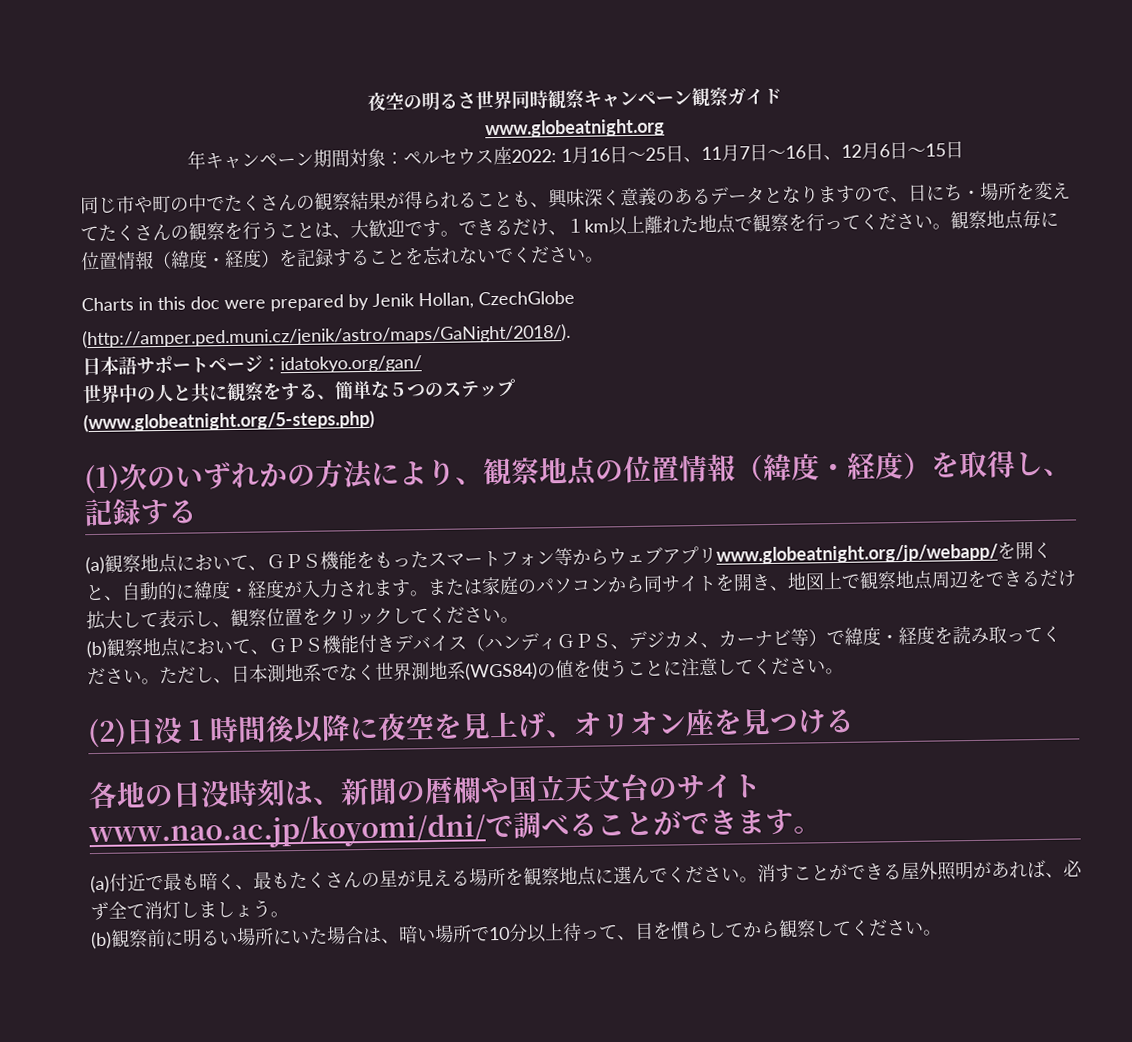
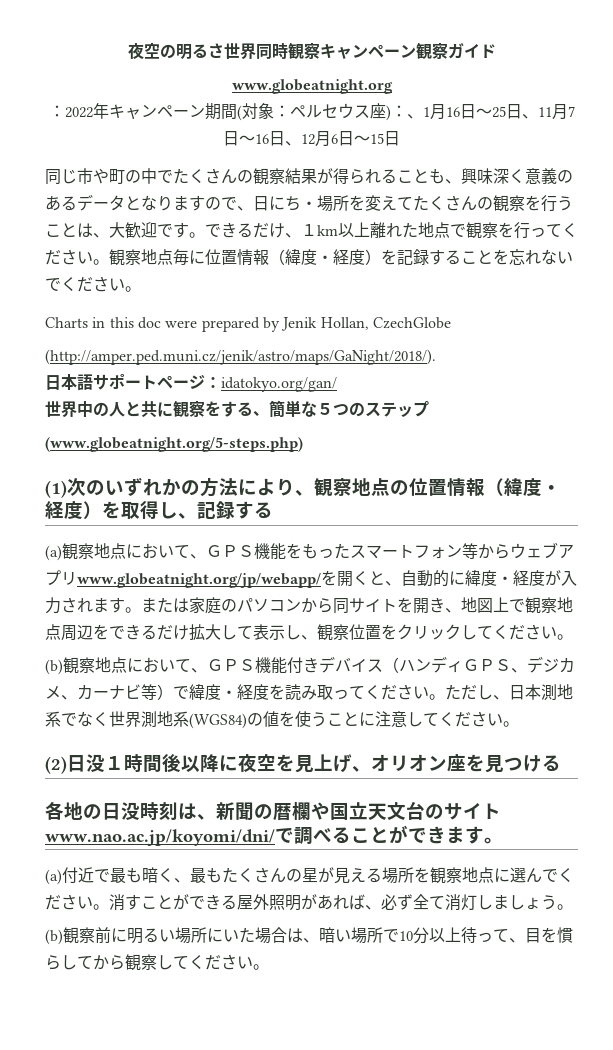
- 年キャンペーン期間対象：ペルセウス座2022: 1月16日〜25日、11月7日〜16日、12月6日〜15日
+ ：2022年キャンペーン期間(対象：ペルセウス座)：、1月16日〜25日、11月7日〜16日、12月6日〜15日

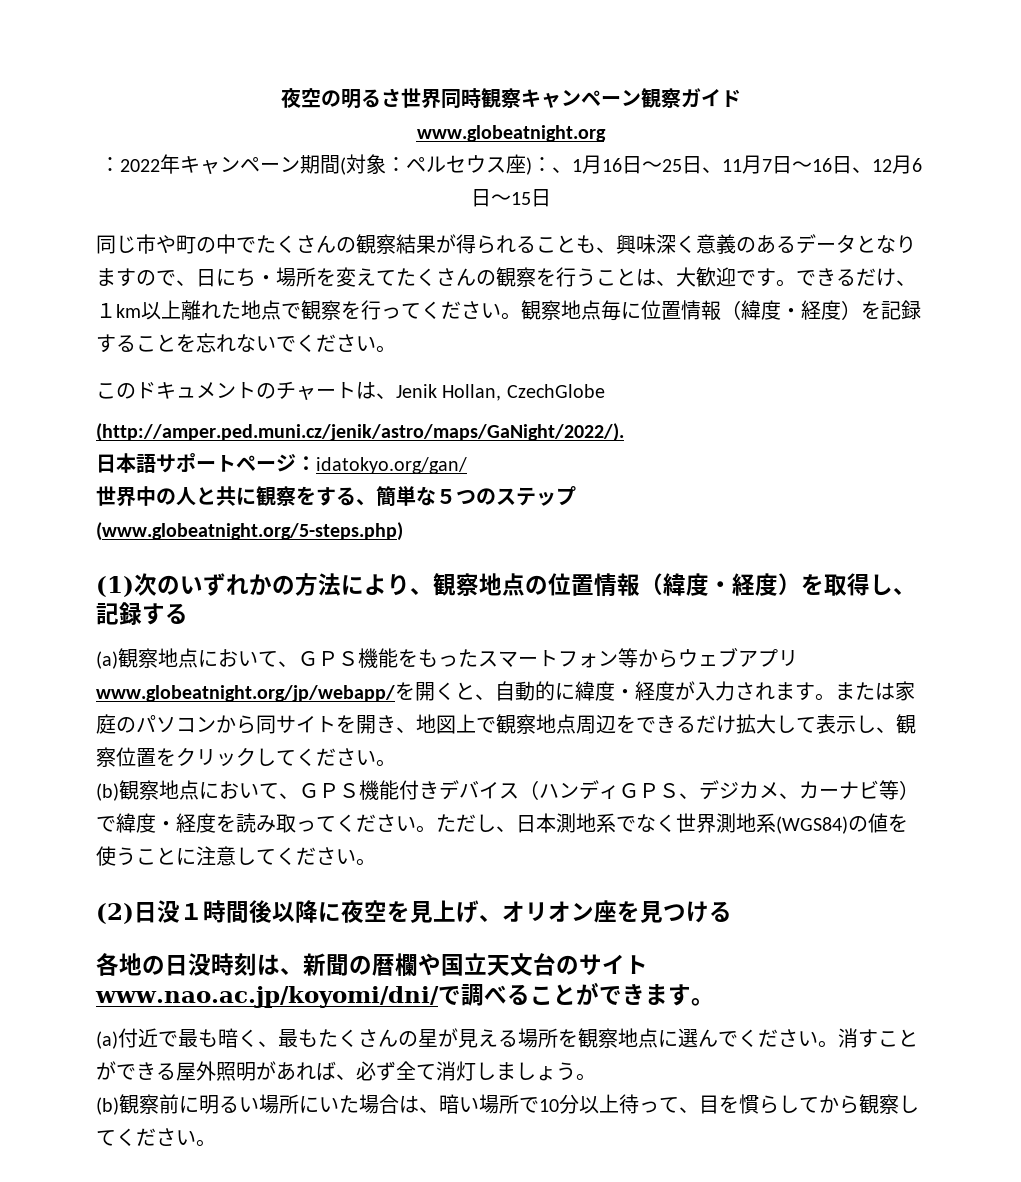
- Charts in this doc were prepared by Jenik Hollan, CzechGlobe
+ このドキュメントのチャートは、Jenik Hollan, CzechGlobe
- (http://amper.ped.muni.cz/jenik/astro/maps/GaNight/2018/).
+ (http://amper.ped.muni.cz/jenik/astro/maps/GaNight/2022/).

